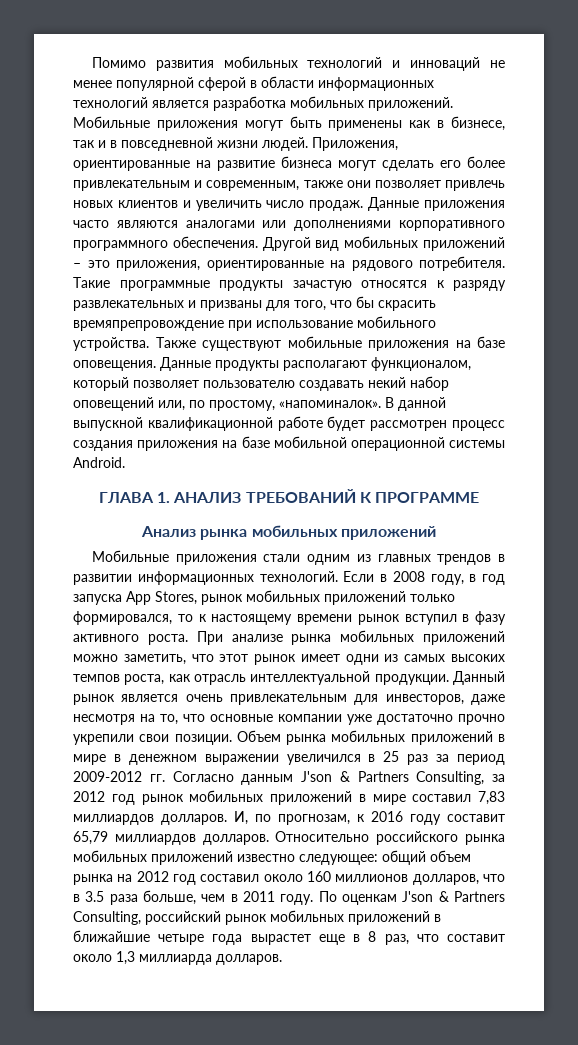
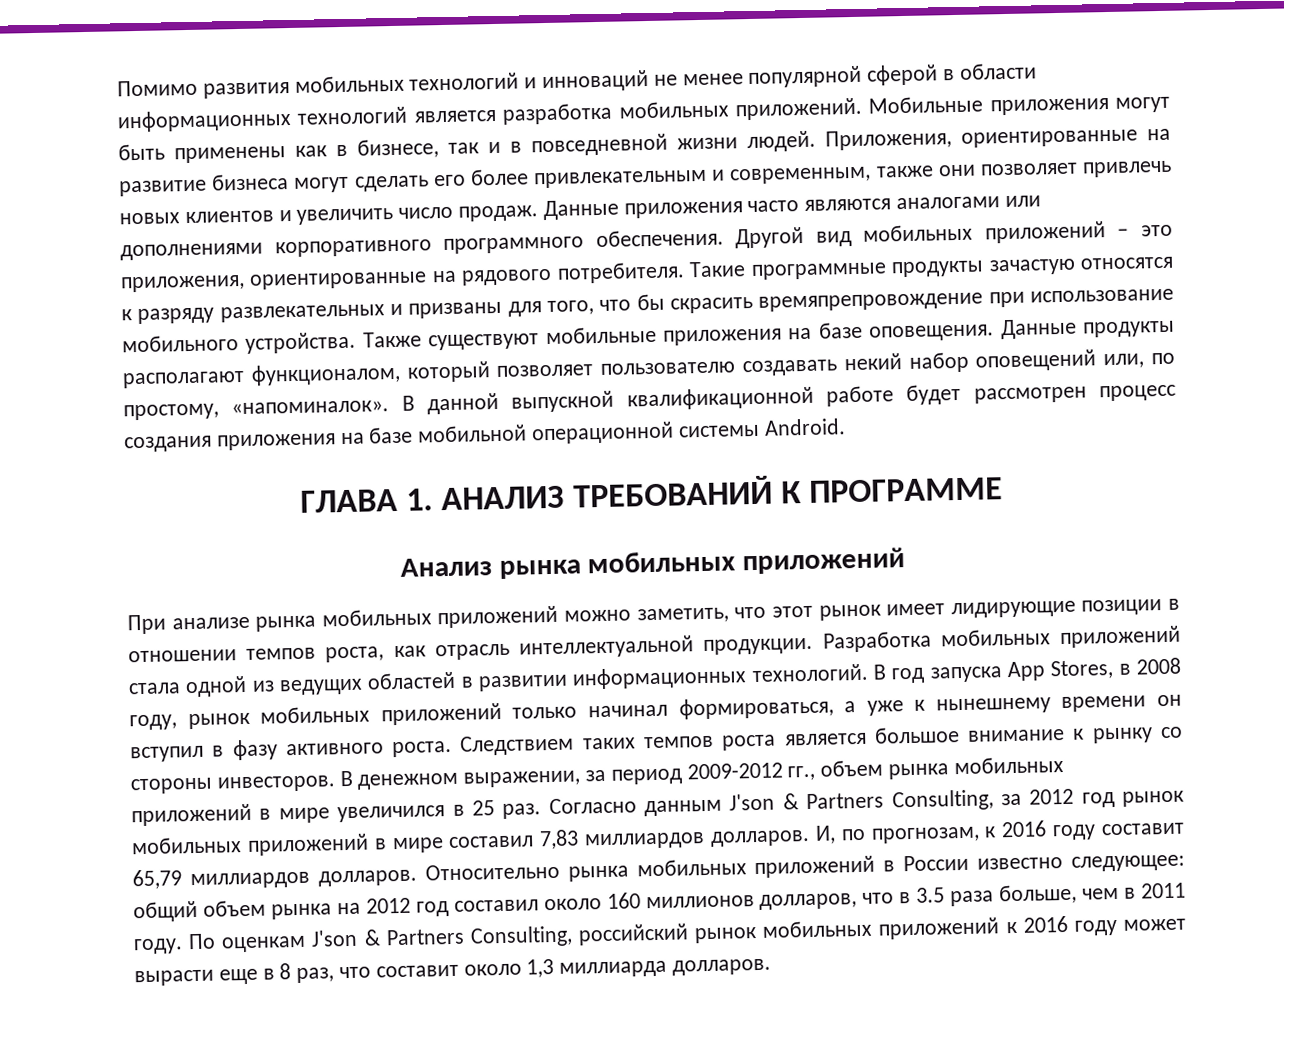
- Мобильные приложения стали одним из главных трендов в развитии информационных технологий. Если в 2008 году, в год запуска App Stores, рынок мобильных приложений только формировался, то к настоящему времени рынок вступил в фазу активного роста. При анализе рынка мобильных приложений можно заметить, что этот рынок имеет одни из самых высоких темпов роста, как отрасль интеллектуальной продукции.
+ При анализе рынка мобильных приложений можно заметить, что этот рынок имеет лидирующие позиции в отношении темпов роста, как отрасль интеллектуальной продукции.
- Данный рынок является очень привлекательным для инвесторов, даже несмотря на то, что основные компании уже достаточно прочно укрепили свои позиции. Объем рынка мобильных приложений в мире в денежном выражении увеличился в 25 раз за период 2009-2012 гг. Согласно данным J'son & Partners Consulting, за 2012 год рынок мобильных приложений в мире составил 7,83 миллиардов долларов.
+ Разработка мобильных приложений стала одной из ведущих областей в развитии информационных технологий. В год запуска App Stores, в 2008 году, рынок мобильных приложений только начинал формироваться, а уже к нынешнему времени он вступил в фазу активного роста. Следствием таких темпов роста является большое внимание к рынку со стороны инвесторов. В денежном выражении, за период 2009-2012 гг., объем рынка мобильных приложений в мире увеличился в 25 раз. Согласно данным J'son & Partners Consulting, за 2012 год рынок мобильных приложений в мире составил 7,83 миллиардов долларов.
- Относительно российского рынка мобильных приложений известно следующее: общий объем рынка на 2012 год составил около 160 миллионов долларов, что в 3.5 раза больше, чем в 2011 году.
+ Относительно рынка мобильных приложений в России известно следующее: общий объем рынка на 2012 год составил около 160 миллионов долларов, что в 3.5 раза больше, чем в 2011 году.
- По оценкам J'son & Partners Consulting, российский рынок мобильных приложений в ближайшие четыре года вырастет еще в 8 раз, что составит около 1,3 миллиарда долларов.
+ По оценкам J'son & Partners Consulting, российский рынок мобильных приложений к 2016 году может вырасти еще в 8 раз, что составит около 1,3 миллиарда долларов.

